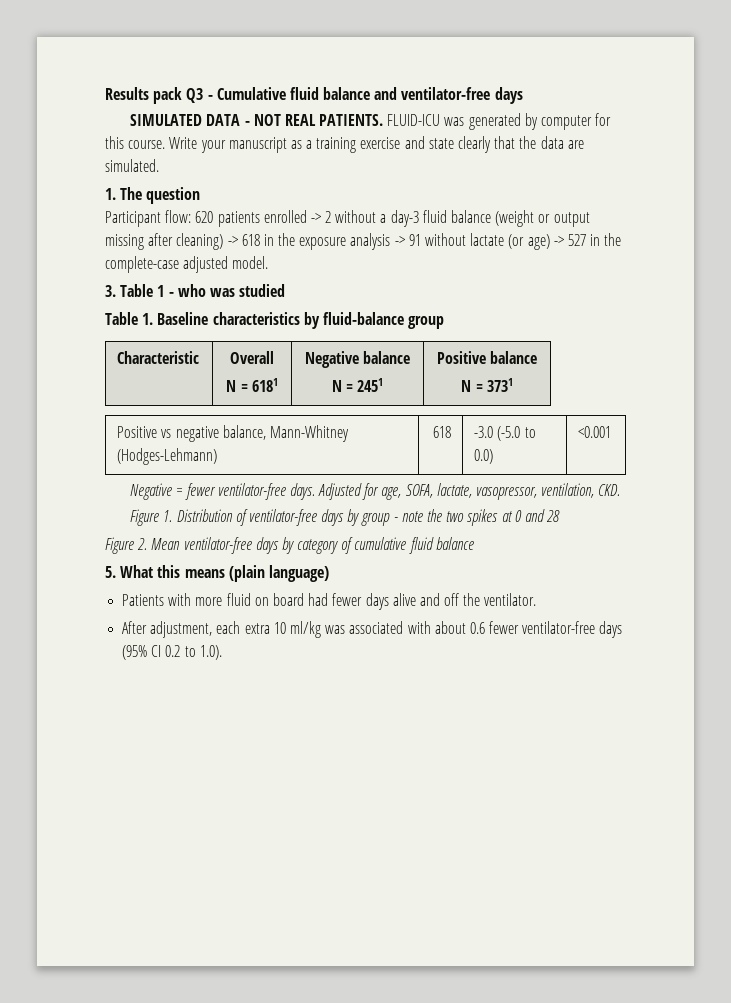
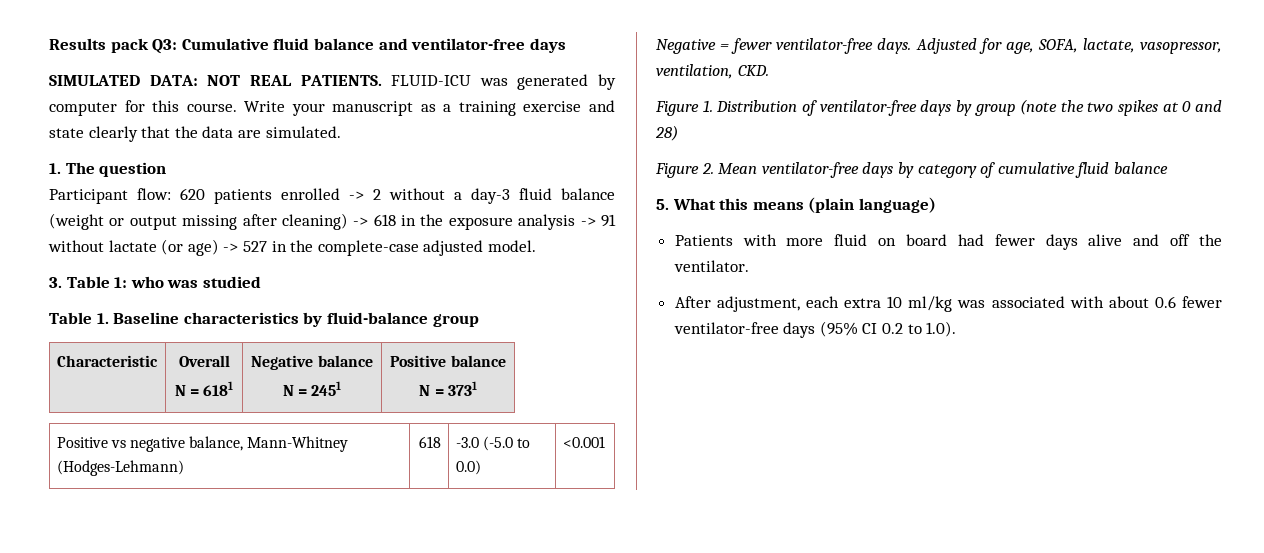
- Results pack Q3 - Cumulative fluid balance and ventilator-free days
+ Results pack Q3: Cumulative fluid balance and ventilator-free days
- SIMULATED DATA - NOT REAL PATIENTS.
+ SIMULATED DATA: NOT REAL PATIENTS.
- 3. Table 1 - who was studied
+ 3. Table 1: who was studied
- Figure 1. Distribution of ventilator-free days by group - note the two spikes at 0 and 28
+ Figure 1. Distribution of ventilator-free days by group (note the two spikes at 0 and 28)

